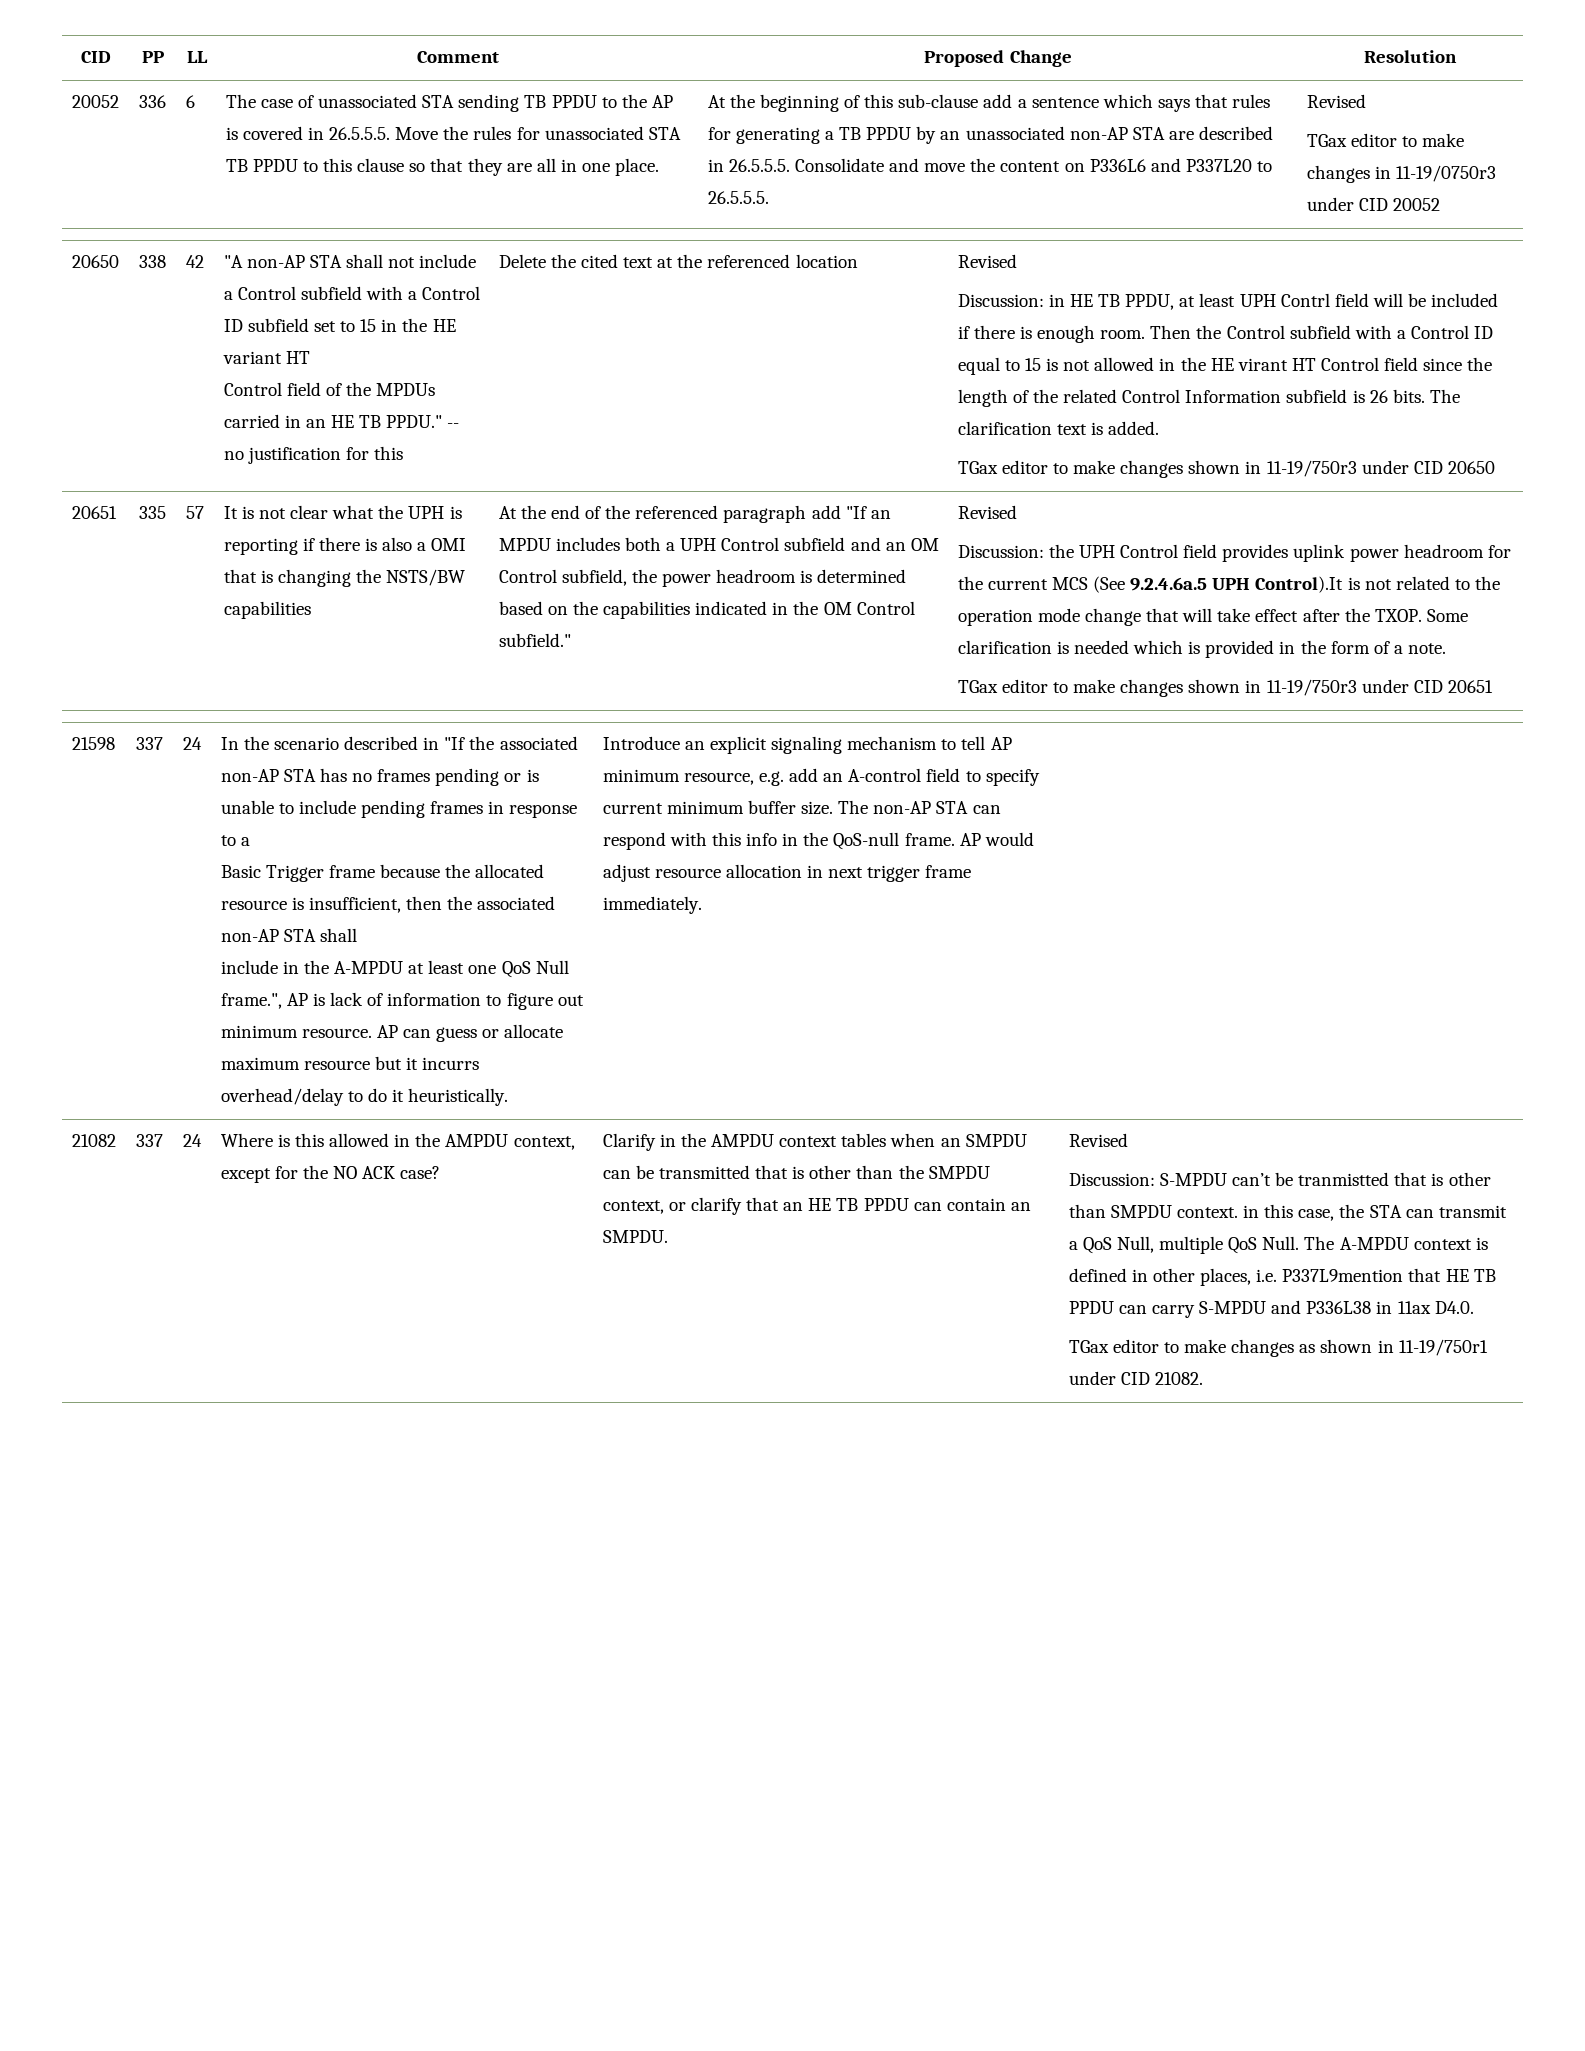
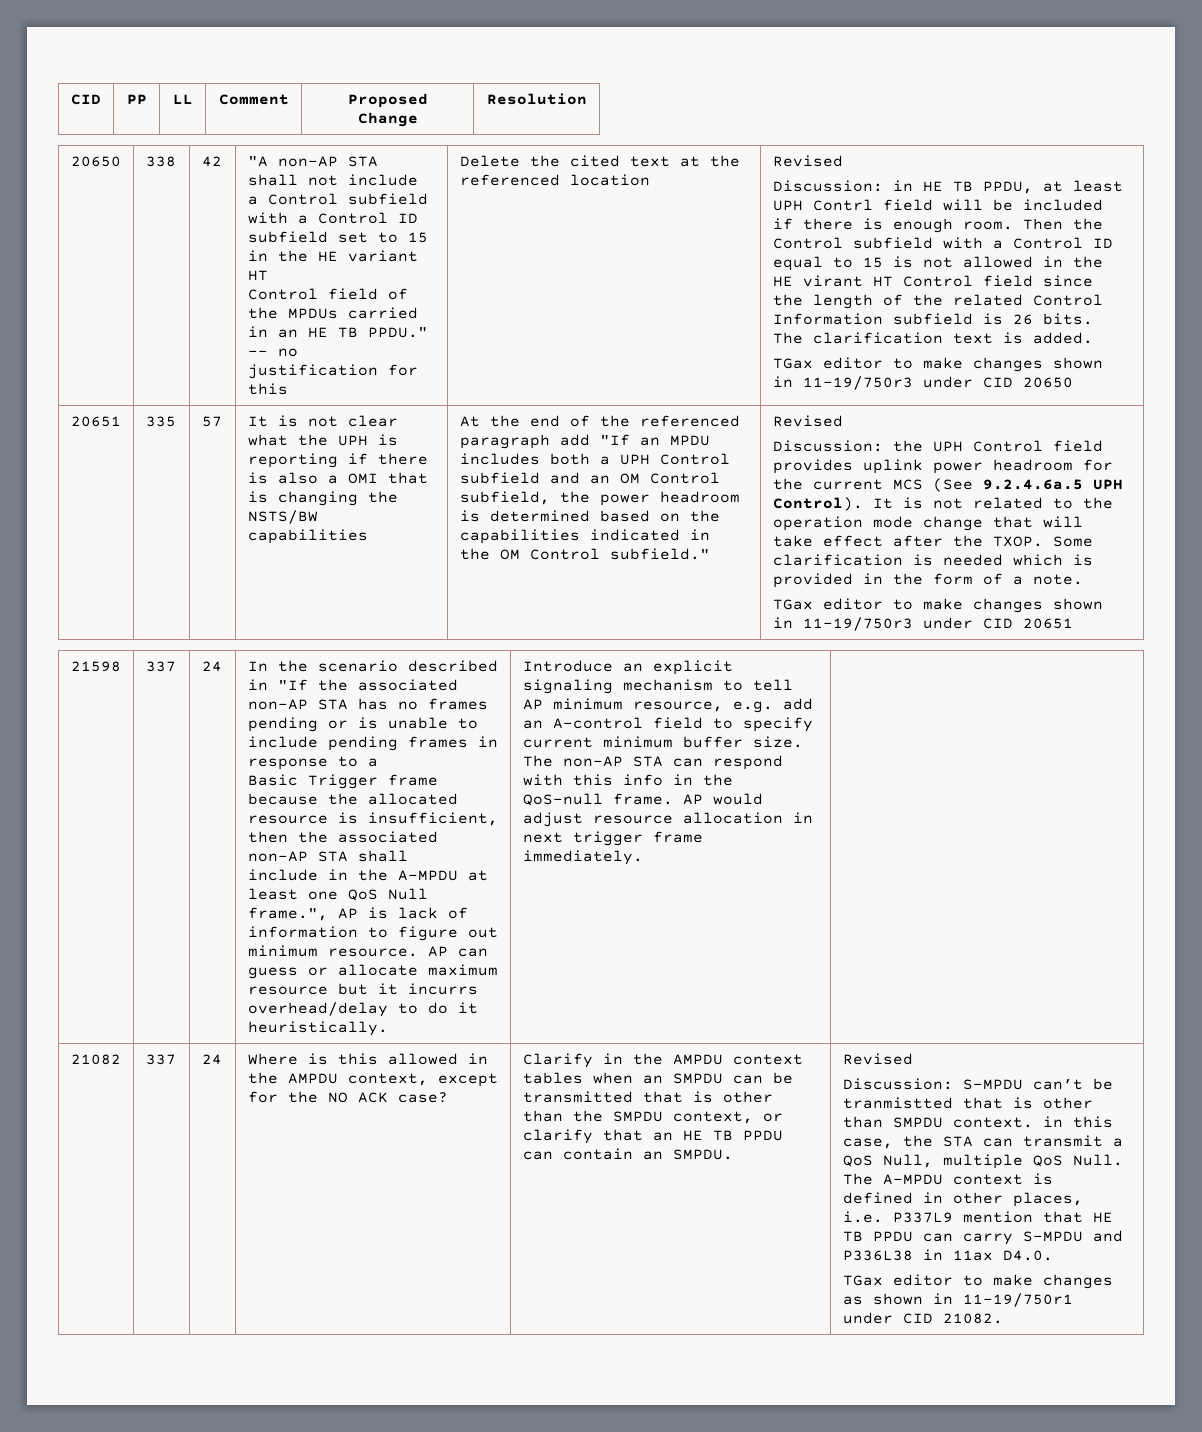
- 20052 | 336 | 6 | The case of unassociated STA sending TB PPDU to the AP is covered in 26.5.5.5. Move the rules for unassociated STA TB PPDU to this clause so that they are all in one place. | At the beginning of this sub-clause add a sentence which says that rules for generating a TB PPDU by an unassociated non-AP STA are described in 26.5.5.5. Consolidate and move the content on P336L6 and P337L20 to 26.5.5.5. | Revised
- TGax editor to make changes in 11-19/0750r3 under CID 20052
- Discussion: the UPH Control field provides uplink power headroom for the current MCS (See 9.2.4.6a.5 UPH Control).It is not related to the operation mode change that will take effect after the TXOP.
+ Discussion: the UPH Control field provides uplink power headroom for the current MCS (See 9.2.4.6a.5 UPH Control). It is not related to the operation mode change that will take effect after the TXOP.
- The A-MPDU context is defined in other places, i.e. P337L9mention that HE TB PPDU can carry S-MPDU and P336L38 in 11ax D4.0.
+ The A-MPDU context is defined in other places, i.e. P337L9 mention that HE TB PPDU can carry S-MPDU and P336L38 in 11ax D4.0.

